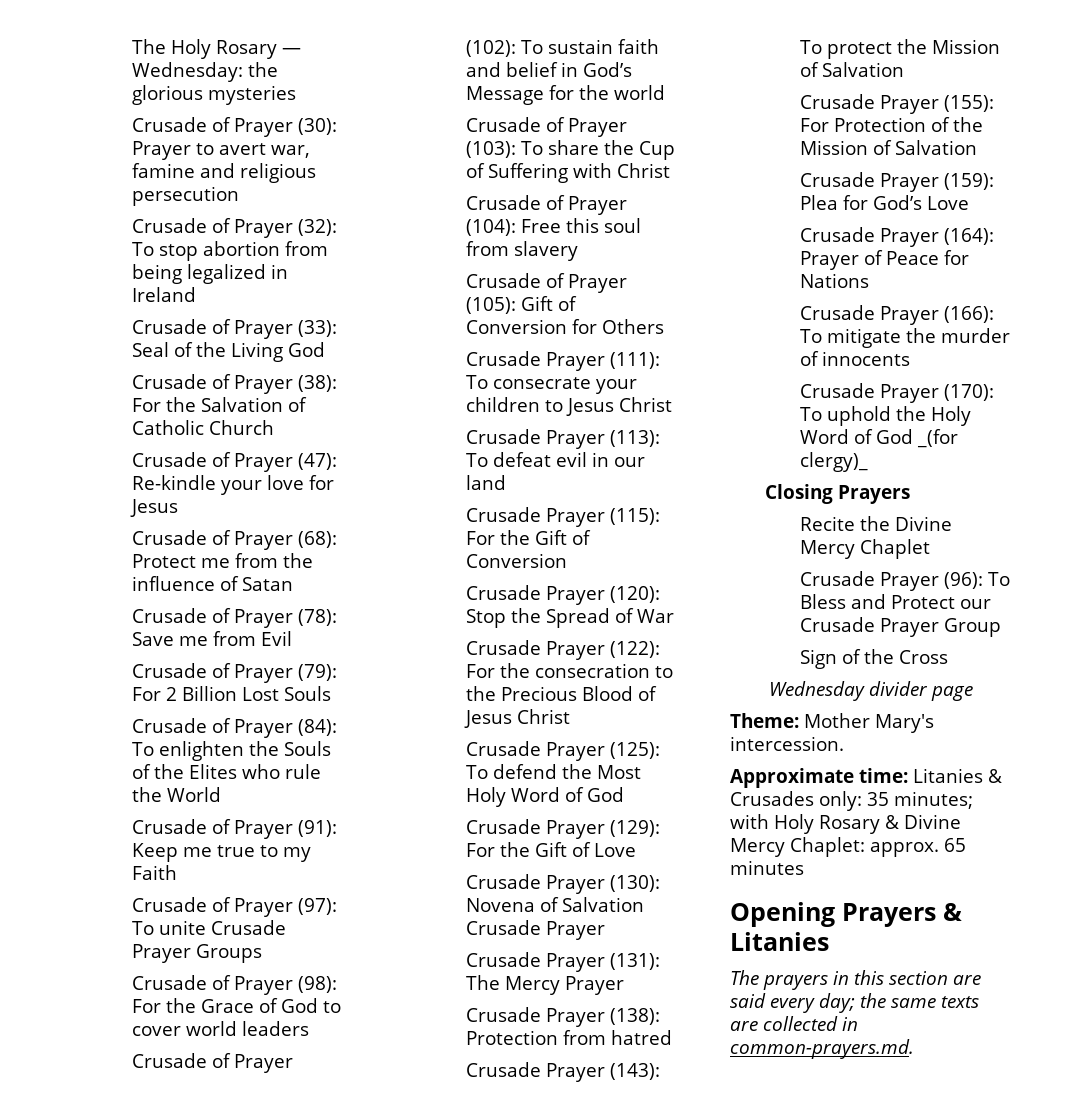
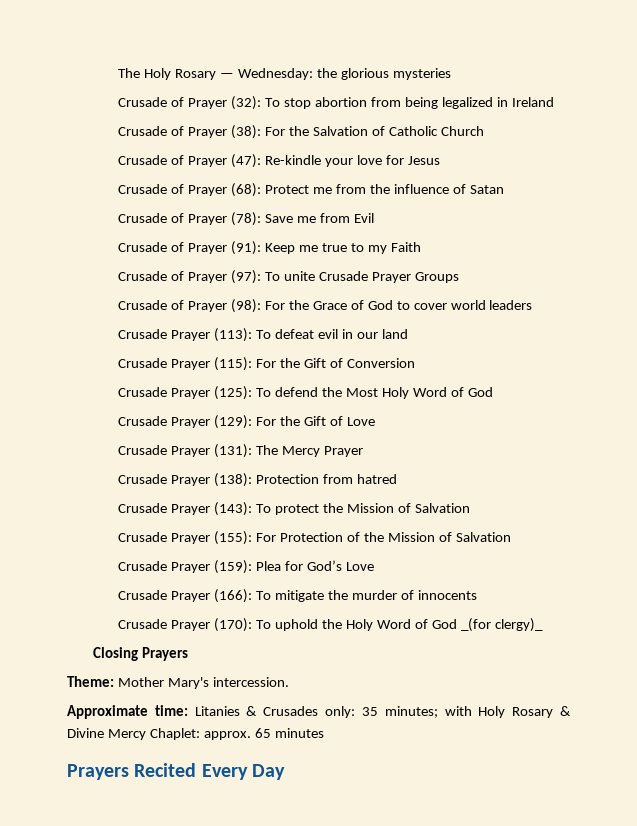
- Crusade of Prayer (30): Prayer to avert war, famine and religious persecution
- Crusade of Prayer (33): Seal of the Living God
- Crusade of Prayer (79): For 2 Billion Lost Souls
- Crusade of Prayer (84): To enlighten the Souls of the Elites who rule the World
- Crusade of Prayer (102): To sustain faith and belief in God’s Message for the world
- Crusade of Prayer (103): To share the Cup of Suffering with Christ
- Crusade of Prayer (104): Free this soul from slavery
- Crusade of Prayer (105): Gift of Conversion for Others
- Crusade Prayer (111): To consecrate your children to Jesus Christ
- Crusade Prayer (120): Stop the Spread of War
- Crusade Prayer (122): For the consecration to the Precious Blood of Jesus Christ
- Crusade Prayer (130): Novena of Salvation Crusade Prayer
- Crusade Prayer (164): Prayer of Peace for Nations
- Recite the Divine Mercy Chaplet
- Crusade Prayer (96): To Bless and Protect our Crusade Prayer Group
- Sign of the Cross
- Wednesday divider page
- Opening Prayers & Litanies
- The prayers in this section are said every day; the same texts are collected in common-prayers.md.
+ Prayers Recited Every Day

